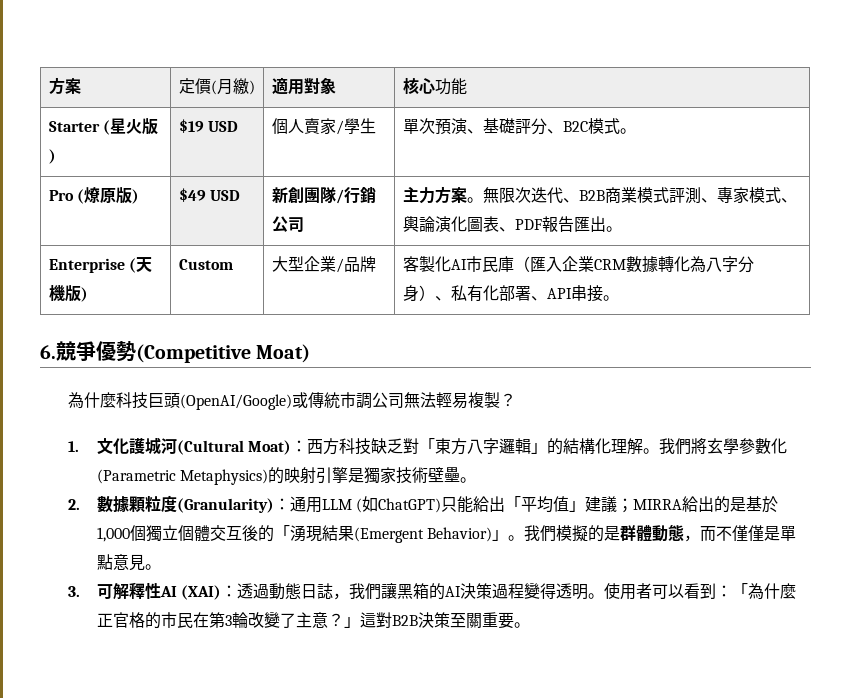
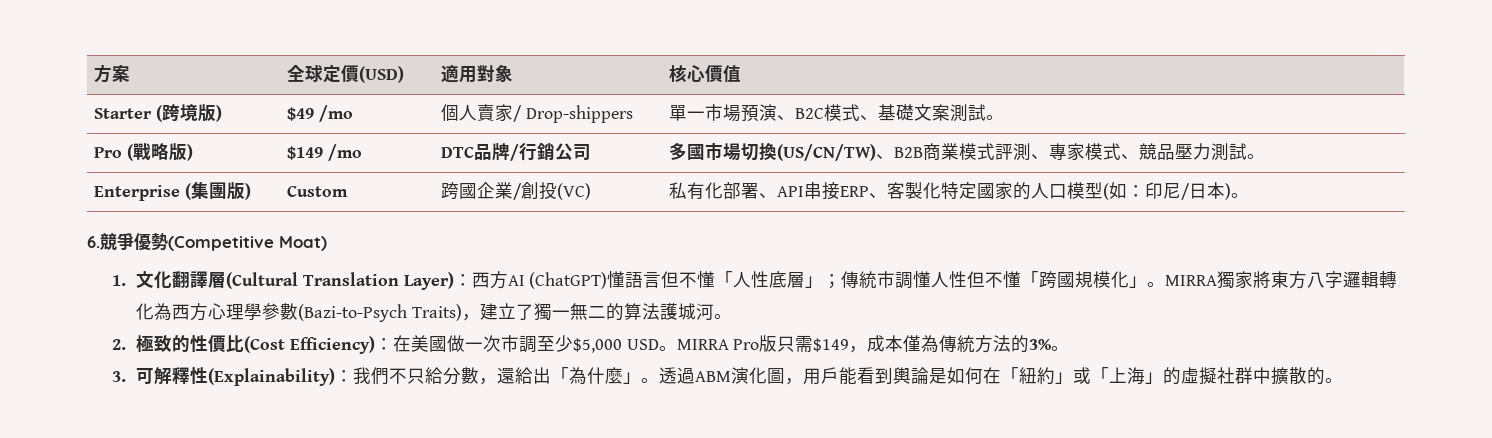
- 方案 | 定價(月繳) | 適用對象 | 核心功能
+ 方案 | 全球定價(USD) | 適用對象 | 核心價值
- Starter (星火版) | $19 USD | 個人賣家/學生 | 單次預演、基礎評分、B2C模式。
+ Starter (跨境版) | $49 /mo | 個人賣家/ Drop-shippers | 單一市場預演、B2C模式、基礎文案測試。
- Pro (燎原版) | $49 USD | 新創團隊/行銷公司 | 主力方案。無限次迭代、B2B商業模式評測、專家模式、輿論演化圖表、PDF報告匯出。
+ Pro (戰略版) | $149 /mo | DTC品牌/行銷公司 | 多國市場切換(US/CN/TW)、B2B商業模式評測、專家模式、競品壓力測試。
- Enterprise (天機版) | Custom | 大型企業/品牌 | 客製化AI市民庫（匯入企業CRM數據轉化為八字分身）、私有化部署、API串接。
+ Enterprise (集團版) | Custom | 跨國企業/創投(VC) | 私有化部署、API串接ERP、客製化特定國家的人口模型(如：印尼/日本)。
- 為什麼科技巨頭(OpenAI/Google)或傳統市調公司無法輕易複製？
- 1.文化護城河(Cultural Moat)：西方科技缺乏對「東方八字邏輯」的結構化理解。我們將玄學參數化(Parametric Metaphysics)的映射引擎是獨家技術壁壘。
- 2.數據顆粒度(Granularity)：通用LLM (如ChatGPT)只能給出「平均值」建議；MIRRA給出的是基於1,000個獨立個體交互後的「湧現結果(Emergent Behavior)」。我們模擬的是群體動態，而不僅僅是單點意見。
- 3.可解釋性AI (XAI)：透過動態日誌，我們讓黑箱的AI決策過程變得透明。使用者可以看到：「為什麼正官格的市民在第3輪改變了主意？」這對B2B決策至關重要。
+ 1.文化翻譯層(Cultural Translation Layer)：西方AI (ChatGPT)懂語言但不懂「人性底層」；傳統市調懂人性但不懂「跨國規模化」。MIRRA獨家將東方八字邏輯轉化為西方心理學參數(Bazi-to-Psych Traits)，建立了獨一無二的算法護城河。
+ 2.極致的性價比(Cost Efficiency)：在美國做一次市調至少$5,000 USD。MIRRA Pro版只需$149，成本僅為傳統方法的3%。
+ 3.可解釋性(Explainability)：我們不只給分數，還給出「為什麼」。透過ABM演化圖，用戶能看到輿論是如何在「紐約」或「上海」的虛擬社群中擴散的。

